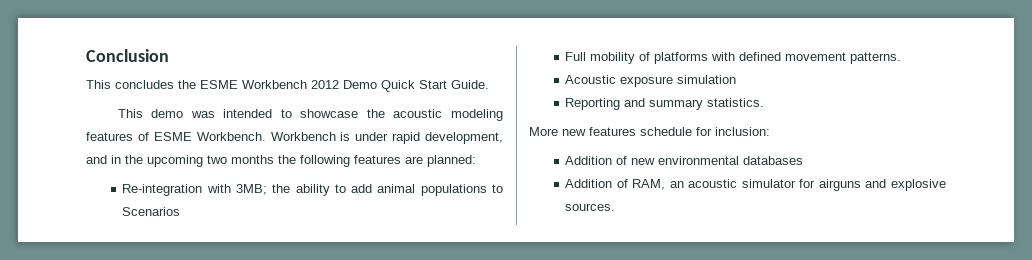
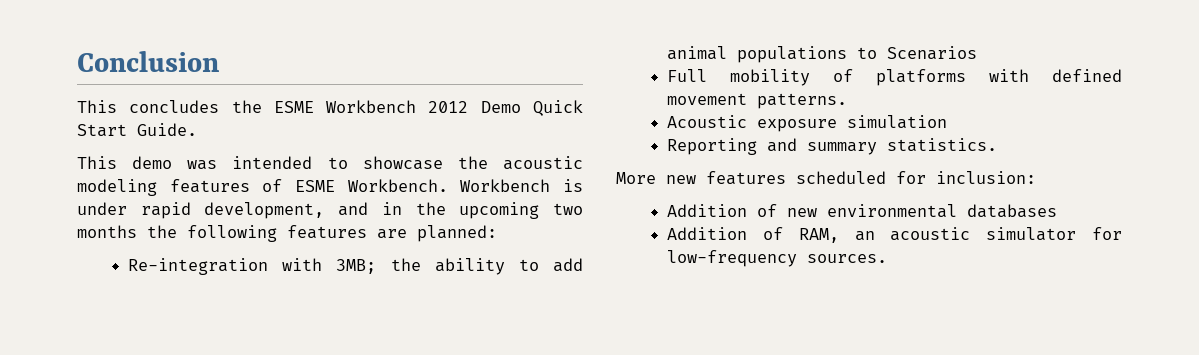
- More new features schedule for inclusion:
+ More new features scheduled for inclusion:
- Addition of RAM, an acoustic simulator for airguns and explosive sources.
+ Addition of RAM, an acoustic simulator for low-frequency sources.

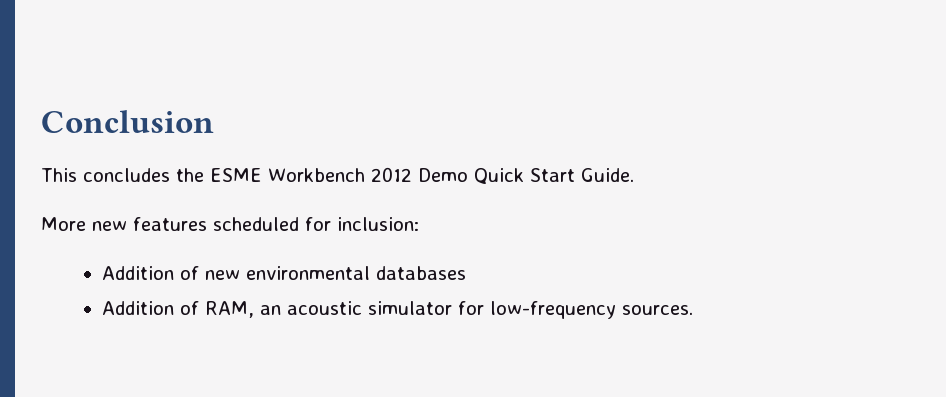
- This demo was intended to showcase the acoustic modeling features of ESME Workbench. Workbench is under rapid development, and in the upcoming two months the following features are planned:
- Re-integration with 3MB; the ability to add animal populations to Scenarios
- Full mobility of platforms with defined movement patterns.
- Acoustic exposure simulation
- Reporting and summary statistics.

